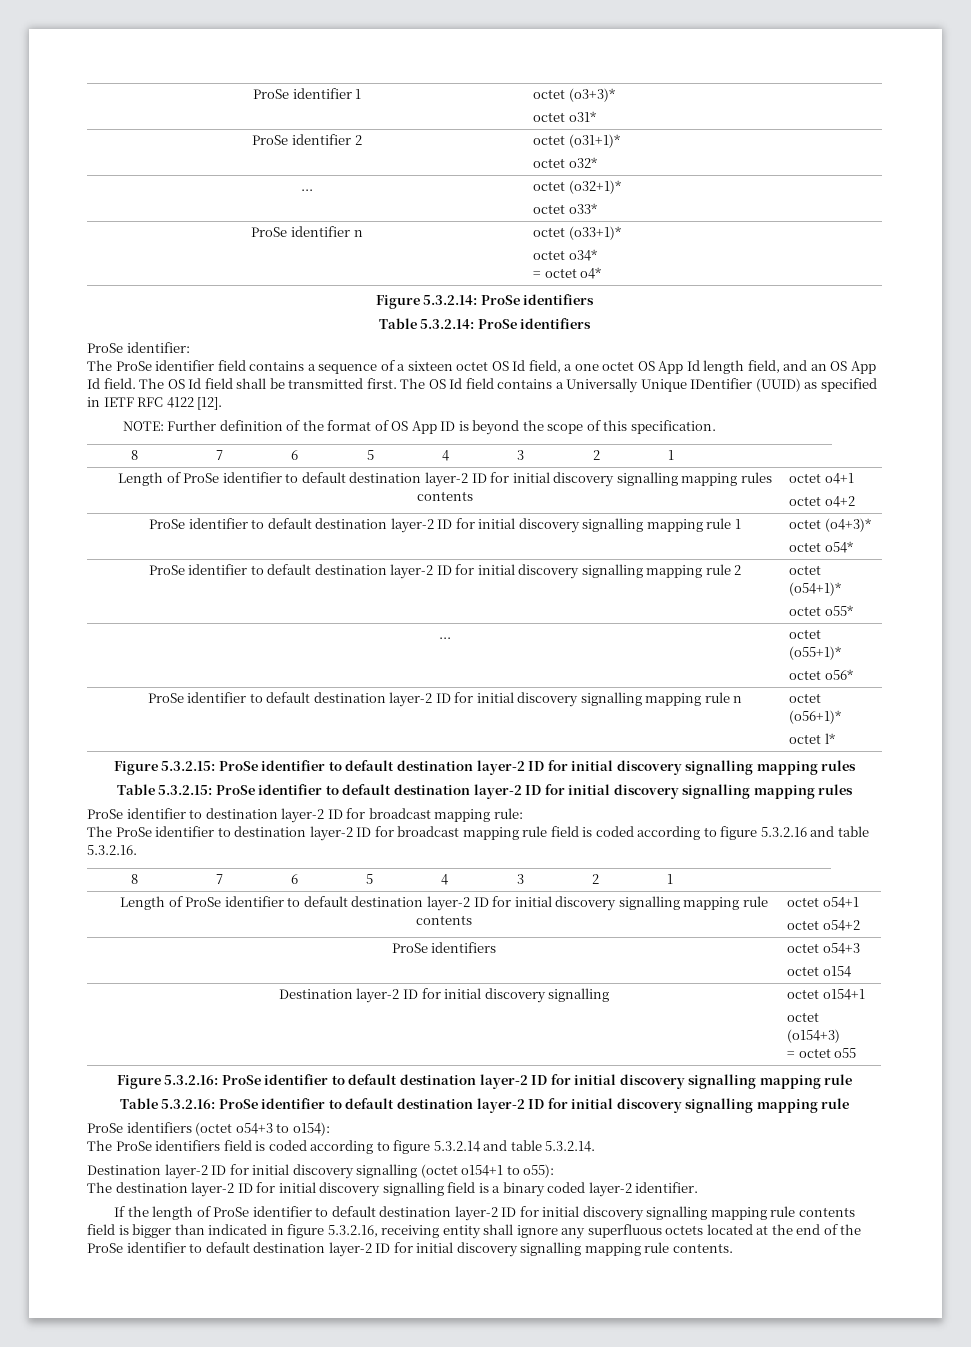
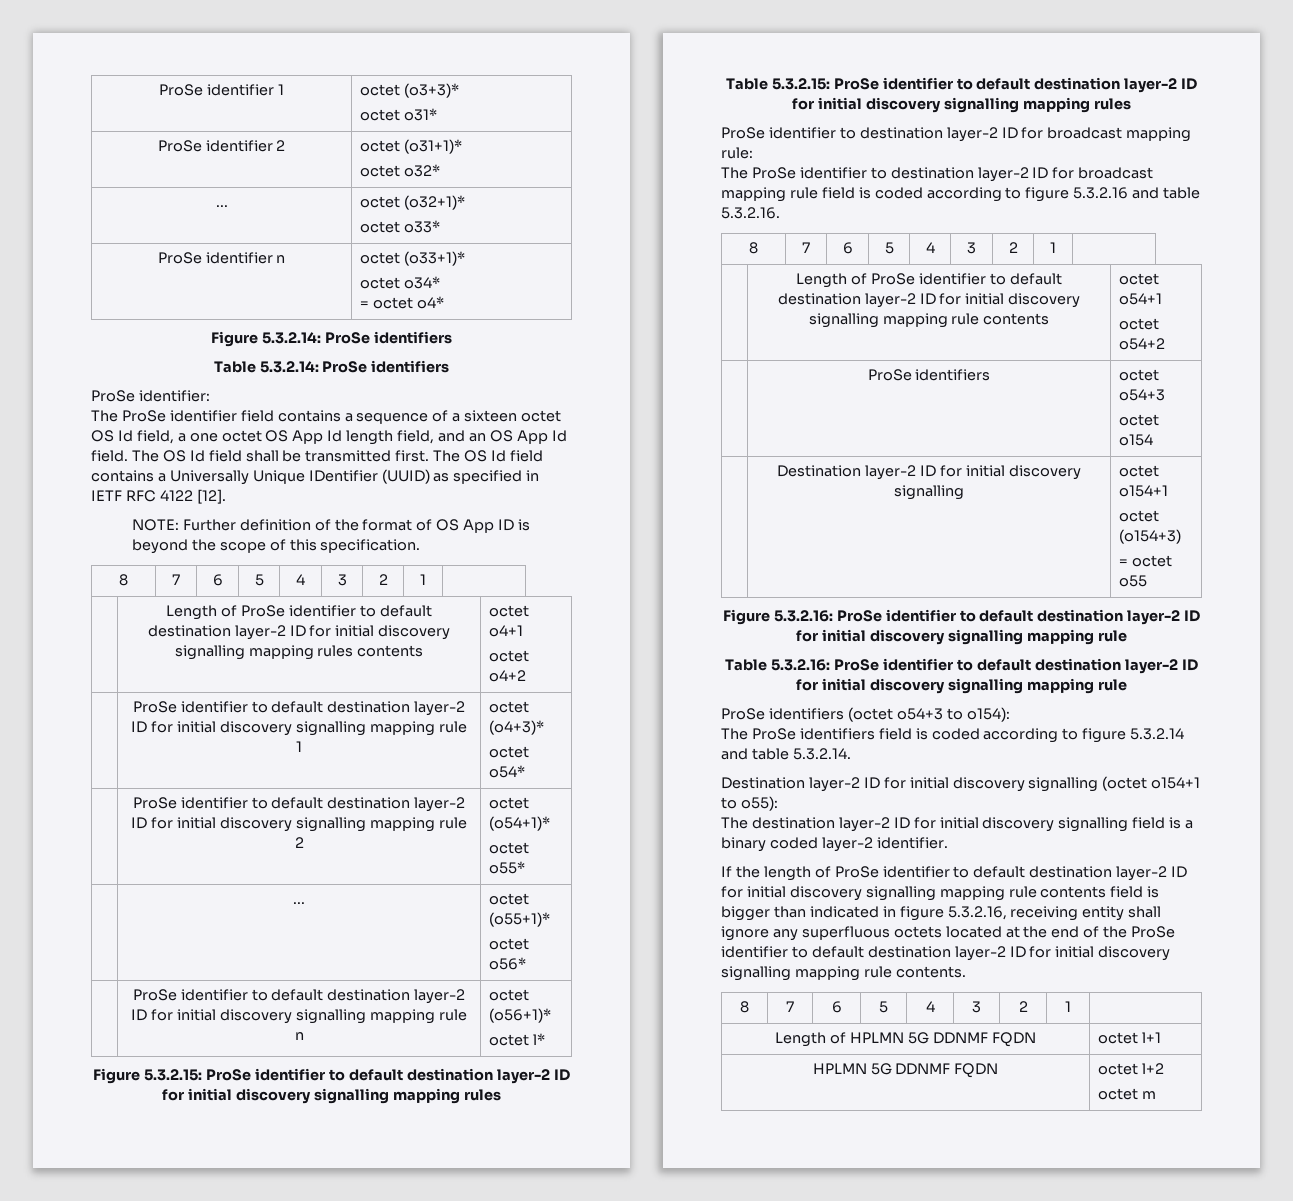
  If the length of ProSe identifier to default destination layer-2 ID for initial discovery signalling mapping rule contents field is bigger than indicated in figure 5.3.2.16, receiving entity shall ignore any superfluous octets located at the end of the ProSe identifier to default destination layer-2 ID for initial discovery signalling mapping rule contents.
+ 8 | 7 | 6 | 5 | 4 | 3 | 2 | 1 |
+ Length of HPLMN 5G DDNMF FQDN | octet l+1
+ HPLMN 5G DDNMF FQDN | octet l+2
+ octet m

